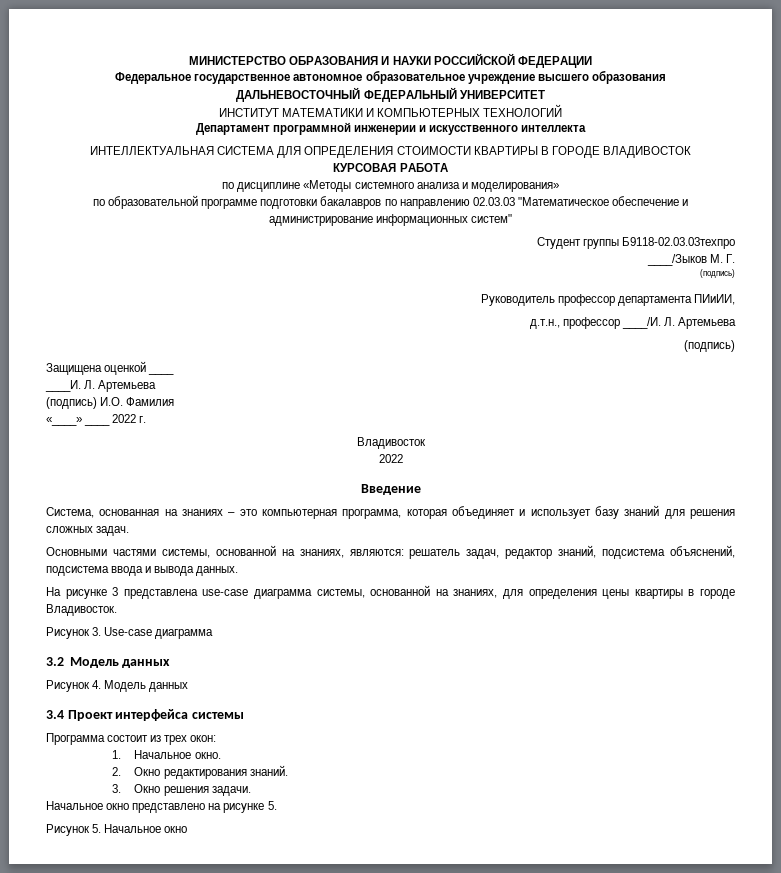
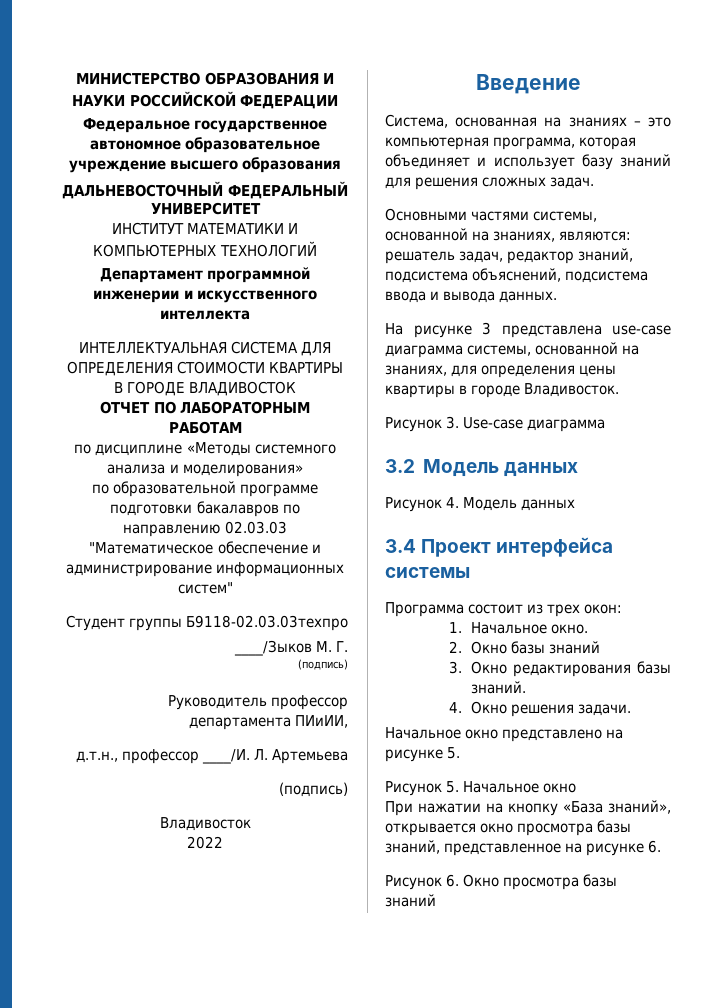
- КУРСОВАЯ РАБОТА
+ ОТЧЕТ ПО ЛАБОРАТОРНЫМ РАБОТАМ
- Защищена оценкой ____
- ____И. Л. Артемьева
- (подпись) И.О. Фамилия
- «____» ____ 2022 г.
- 2. Окно редактирования знаний.
+ 2. Окно базы знаний
+ 3. Окно редактирования базы знаний.
- 3. Окно решения задачи.
+ 4. Окно решения задачи.
+ При нажатии на кнопку «База знаний», открывается окно просмотра базы знаний, представленное на рисунке 6.
+ Рисунок 6. Окно просмотра базы знаний

